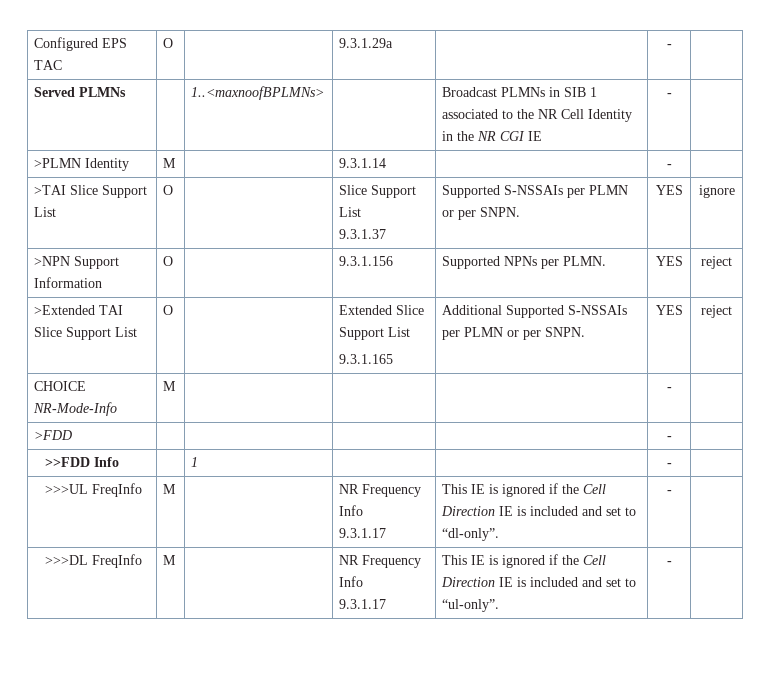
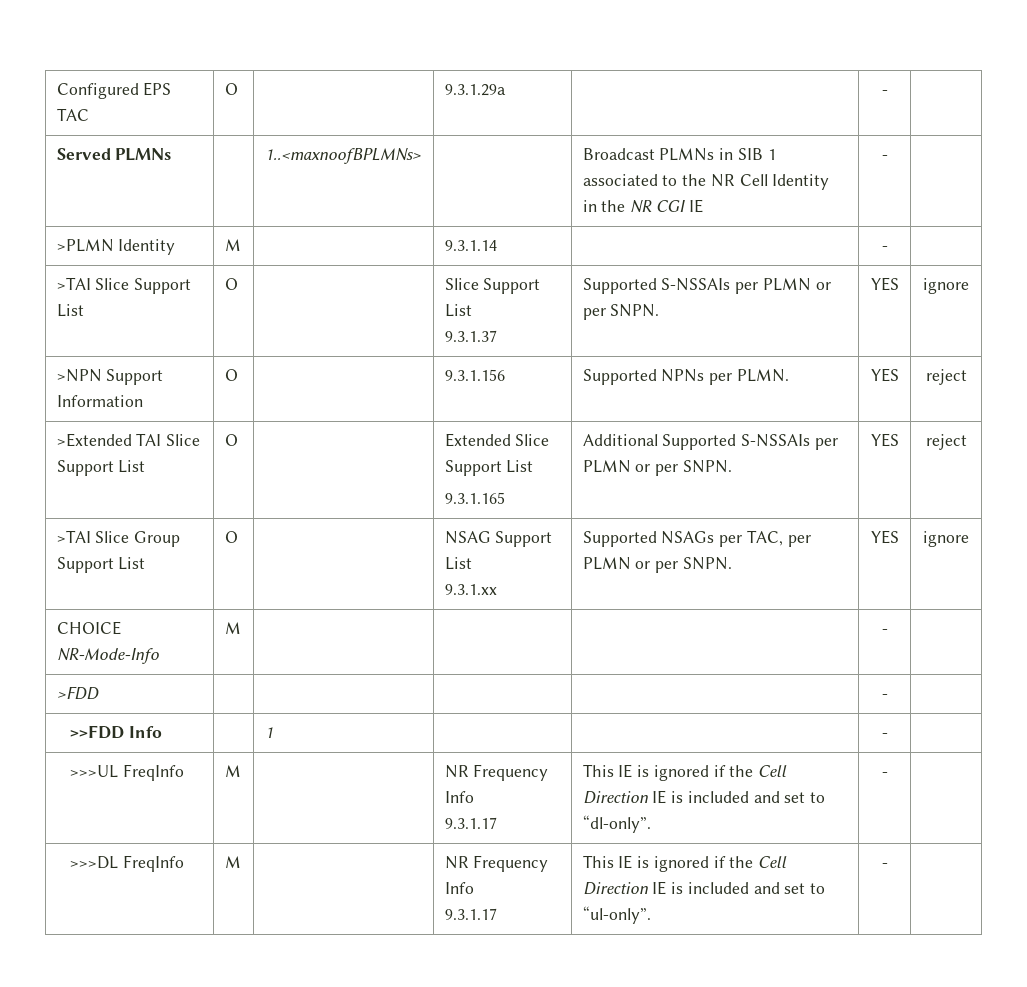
+ >TAI Slice Group Support List | O | | NSAG Support List
+ 9.3.1.xx | Supported NSAGs per TAC, per PLMN or per SNPN. | YES | ignore

